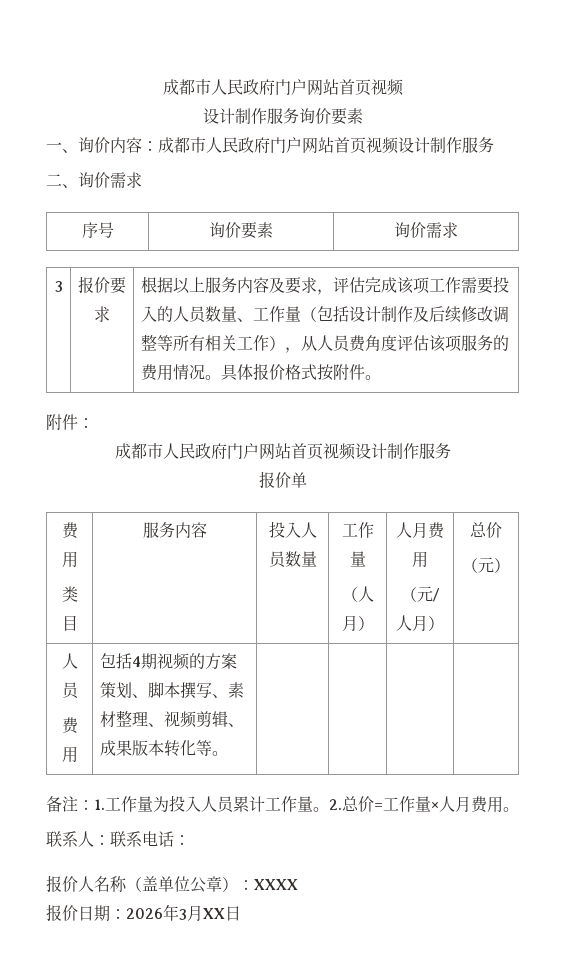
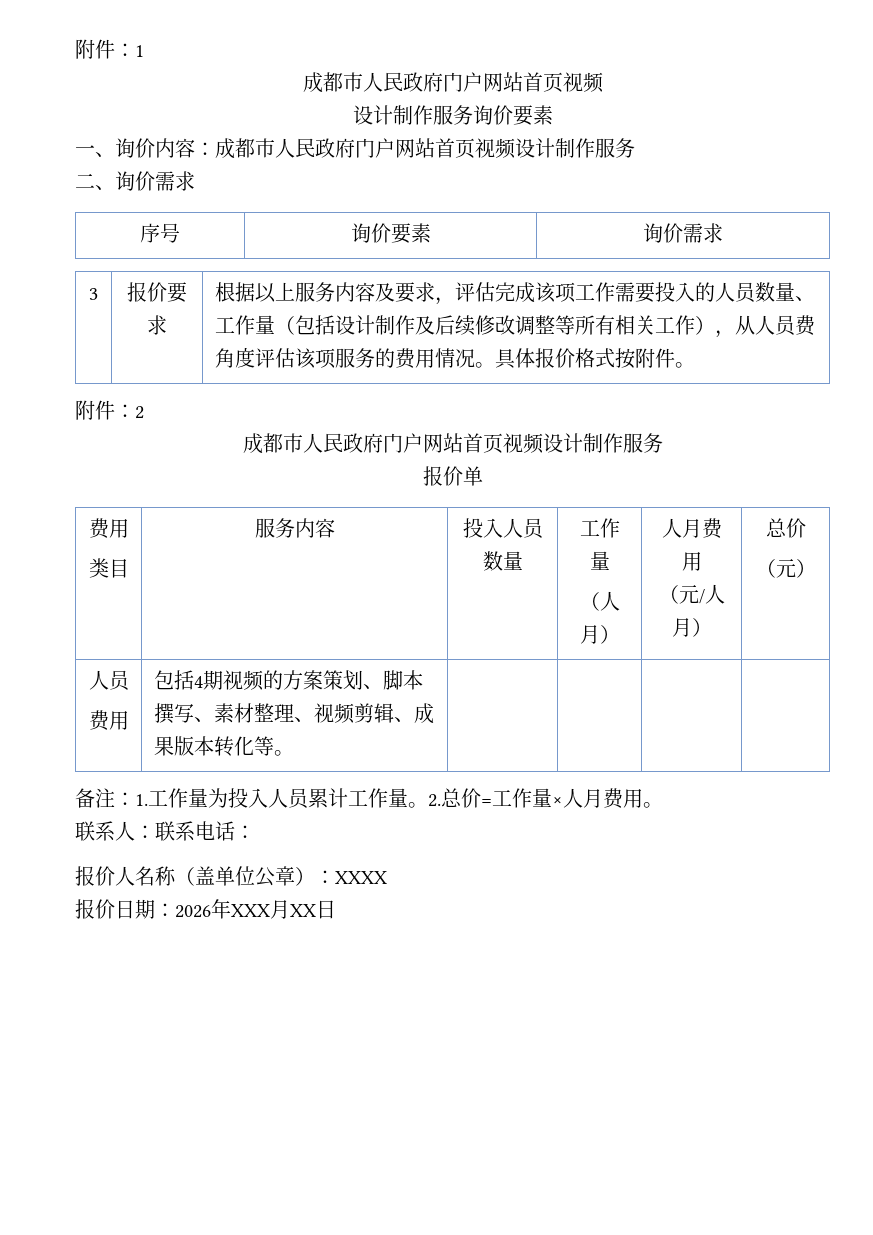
+ 附件：1
- 附件：
+ 附件：2
- 报价日期：2026年3月XX日
+ 报价日期：2026年XXX月XX日

